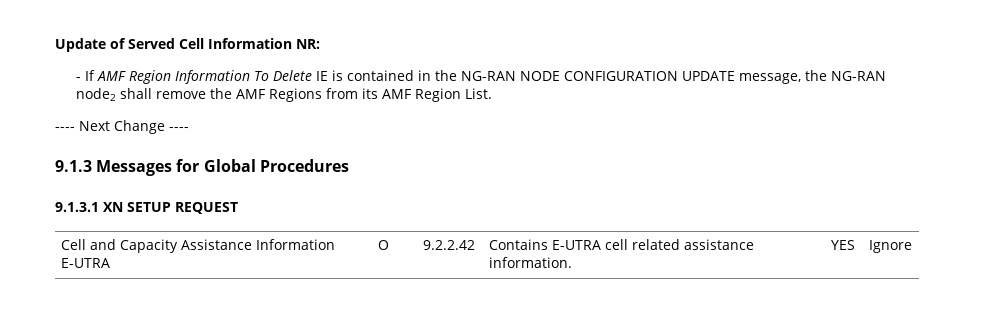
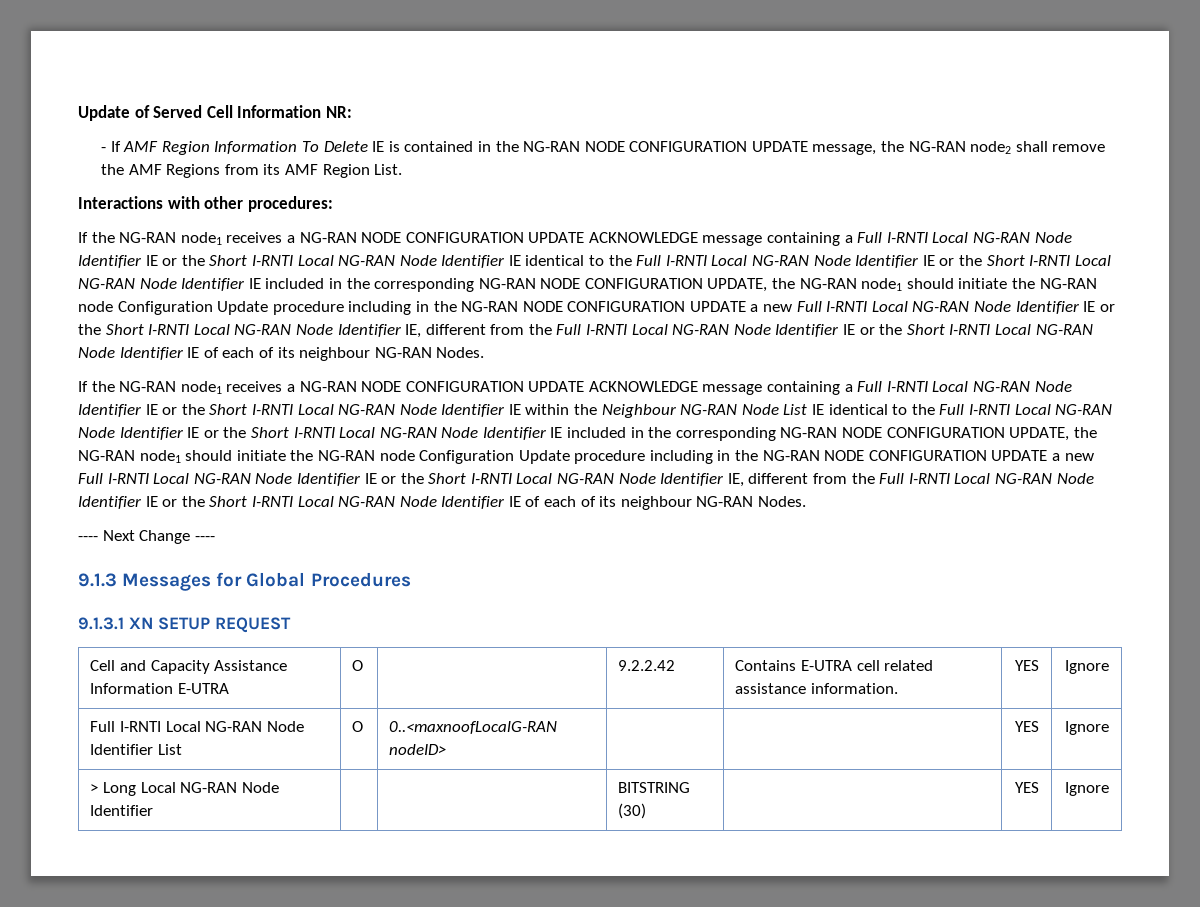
+ Interactions with other procedures:
+ If the NG-RAN node1 receives a NG-RAN NODE CONFIGURATION UPDATE ACKNOWLEDGE message containing a Full I-RNTI Local NG-RAN Node Identifier IE or the Short I-RNTI Local NG-RAN Node Identifier IE identical to the Full I-RNTI Local NG-RAN Node Identifier IE or the Short I-RNTI Local NG-RAN Node Identifier IE included in the corresponding NG-RAN NODE CONFIGURATION UPDATE, the NG-RAN node1 should initiate the NG-RAN node Configuration Update procedure including in the NG-RAN NODE CONFIGURATION UPDATE a new Full I-RNTI Local NG-RAN Node Identifier IE or the Short I-RNTI Local NG-RAN Node Identifier IE, different from the Full I-RNTI Local NG-RAN Node Identifier IE or the Short I-RNTI Local NG-RAN Node Identifier IE of each of its neighbour NG-RAN Nodes.
+ If the NG-RAN node1 receives a NG-RAN NODE CONFIGURATION UPDATE ACKNOWLEDGE message containing a Full I-RNTI Local NG-RAN Node Identifier IE or the Short I-RNTI Local NG-RAN Node Identifier IE within the Neighbour NG-RAN Node List IE identical to the Full I-RNTI Local NG-RAN Node Identifier IE or the Short I-RNTI Local NG-RAN Node Identifier IE included in the corresponding NG-RAN NODE CONFIGURATION UPDATE, the NG-RAN node1 should initiate the NG-RAN node Configuration Update procedure including in the NG-RAN NODE CONFIGURATION UPDATE a new Full I-RNTI Local NG-RAN Node Identifier IE or the Short I-RNTI Local NG-RAN Node Identifier IE, different from the Full I-RNTI Local NG-RAN Node Identifier IE or the Short I-RNTI Local NG-RAN Node Identifier IE of each of its neighbour NG-RAN Nodes.
+ Full I-RNTI Local NG-RAN Node Identifier List | O | 0..<maxnoofLocalG-RAN nodeID> | | | YES | Ignore
+ > Long Local NG-RAN Node Identifier | | | BITSTRING (30) | | YES | Ignore

